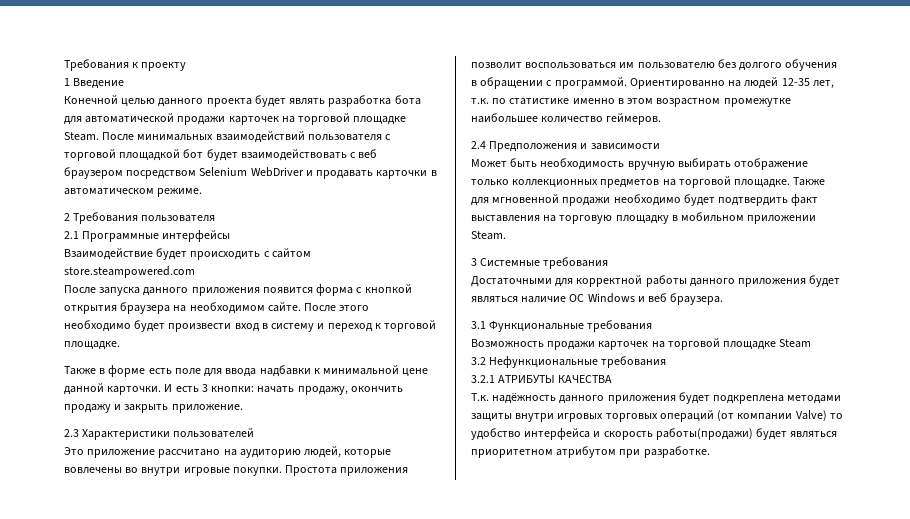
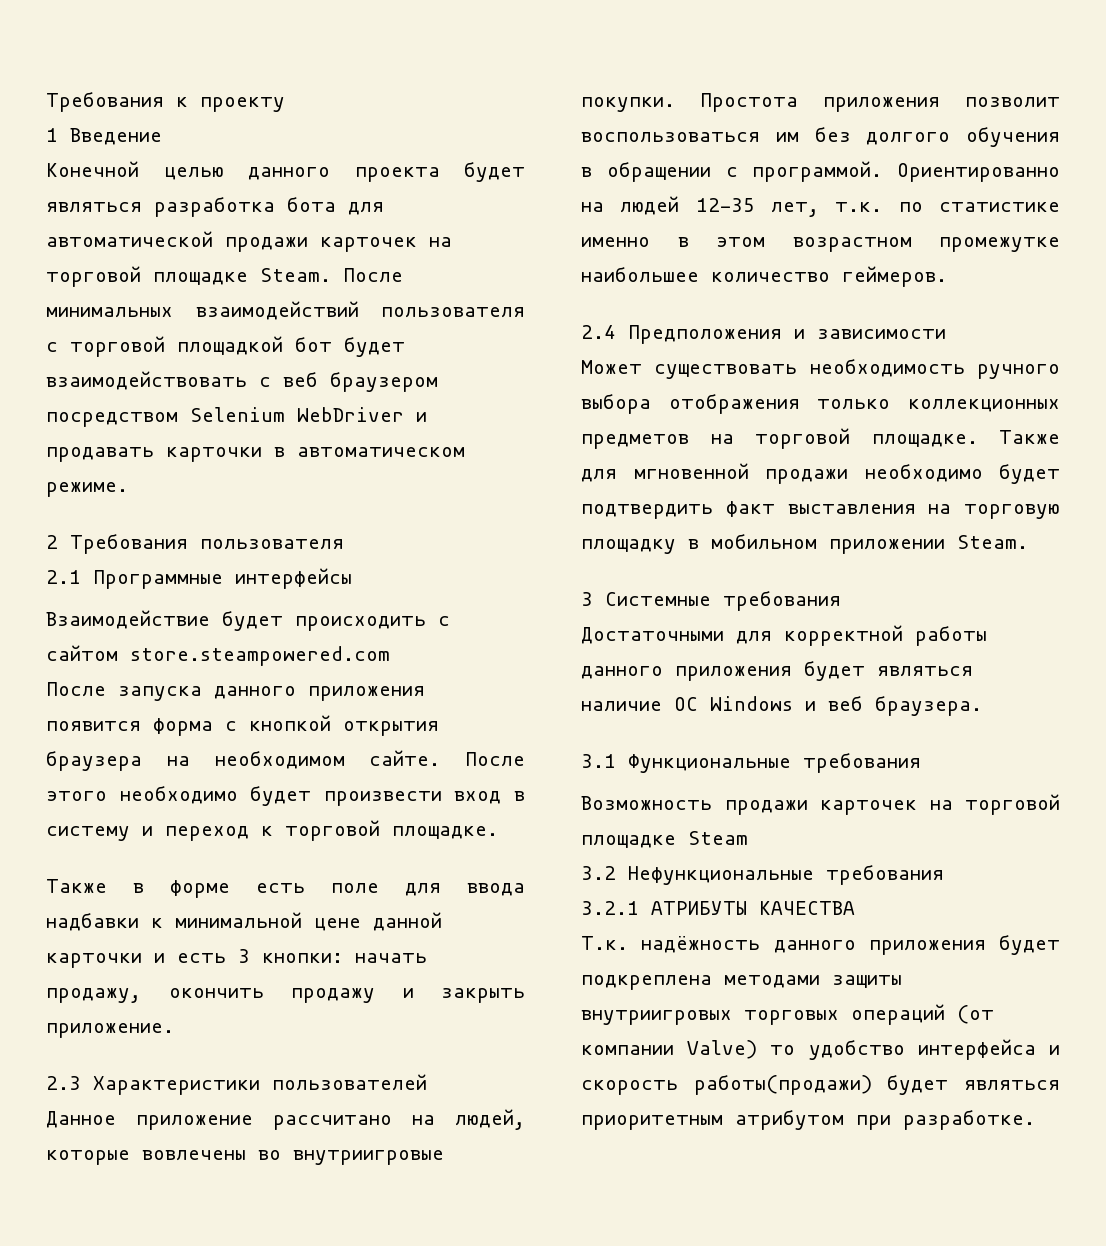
- Конечной целью данного проекта будет являть разработка бота для автоматической продажи карточек на торговой площадке Steam.
+ Конечной целью данного проекта будет являться разработка бота для автоматической продажи карточек на торговой площадке Steam.
- Также в форме есть поле для ввода надбавки к минимальной цене данной карточки. И есть 3 кнопки: начать продажу, окончить продажу и закрыть приложение.
+ Также в форме есть поле для ввода надбавки к минимальной цене данной карточки и есть 3 кнопки: начать продажу, окончить продажу и закрыть приложение.
- Это приложение рассчитано на аудиторию людей, которые вовлечены во внутри игровые покупки.
+ Данное приложение рассчитано на людей, которые вовлечены во внутриигровые покупки.
- Простота приложения позволит воспользоваться им пользователю без долгого обучения в обращении с программой.
+ Простота приложения позволит воспользоваться им без долгого обучения в обращении с программой.
- Может быть необходимость вручную выбирать отображение только коллекционных предметов на торговой площадке.
+ Может существовать необходимость ручного выбора отображения только коллекционных предметов на торговой площадке.
- Т.к. надёжность данного приложения будет подкреплена методами защиты внутри игровых торговых операций (от компании Valve) то удобство интерфейса и скорость работы(продажи) будет являться приоритетном атрибутом при разработке.
+ Т.к. надёжность данного приложения будет подкреплена методами защиты внутриигровых торговых операций (от компании Valve) то удобство интерфейса и скорость работы(продажи) будет являться приоритетным атрибутом при разработке.

